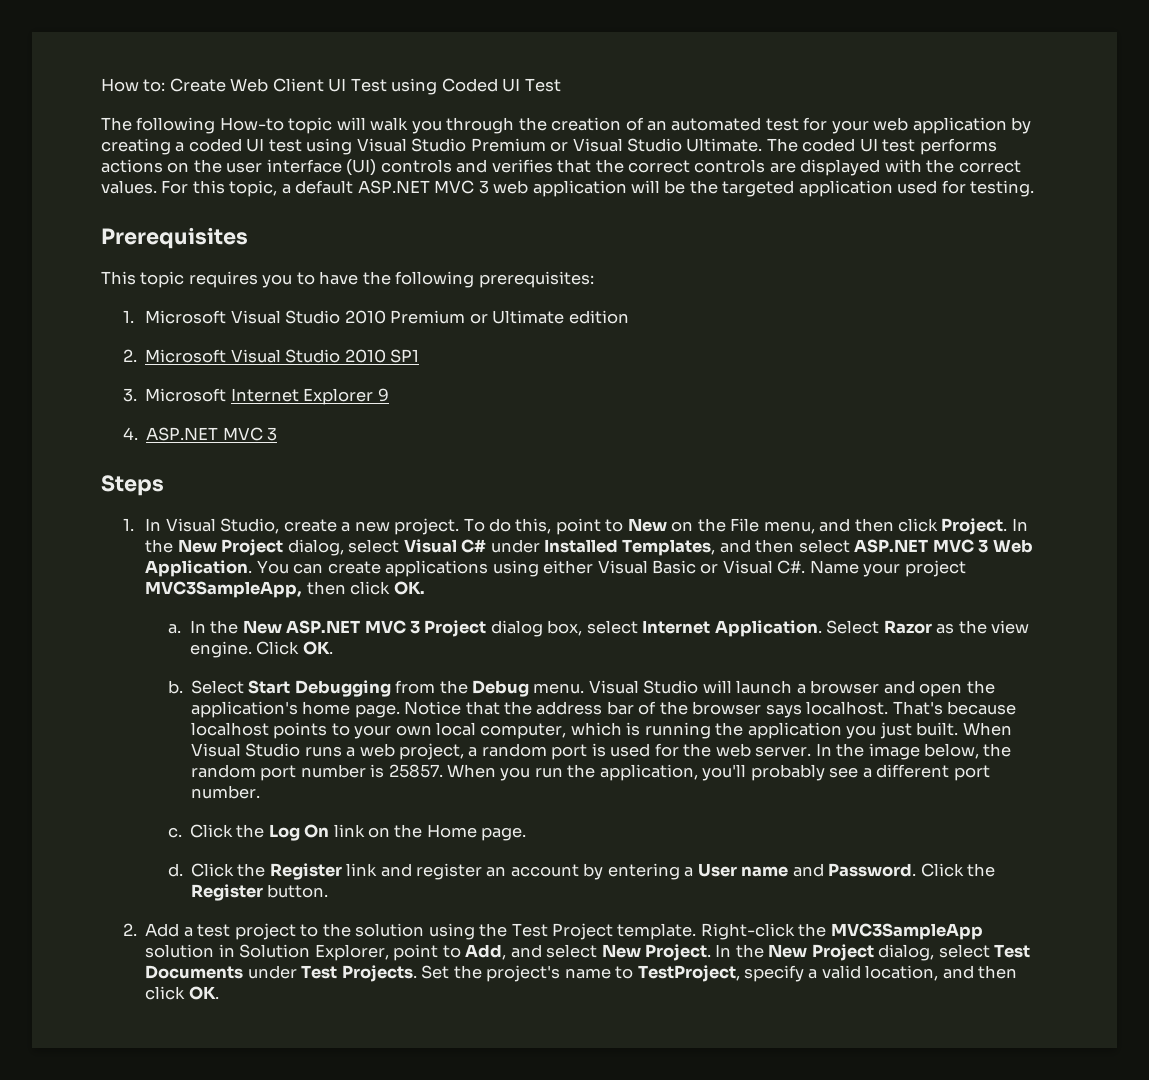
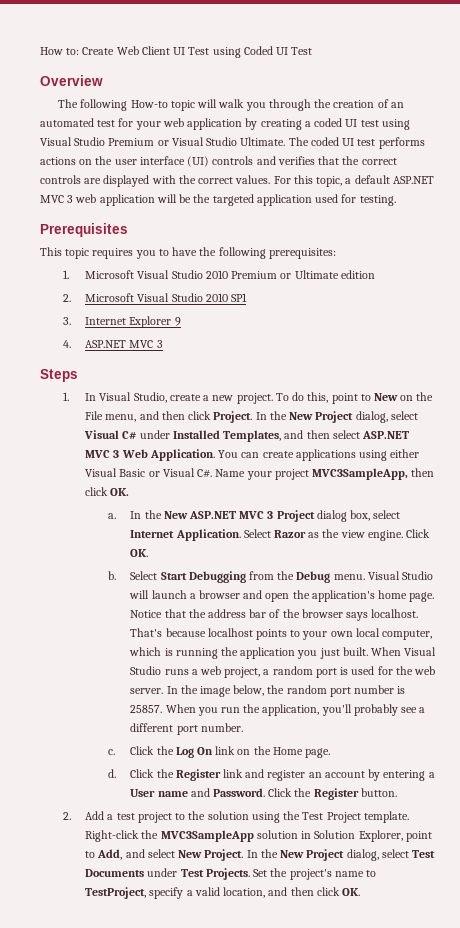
+ Overview
- 3. Microsoft Internet Explorer 9
+ 3. Internet Explorer 9

